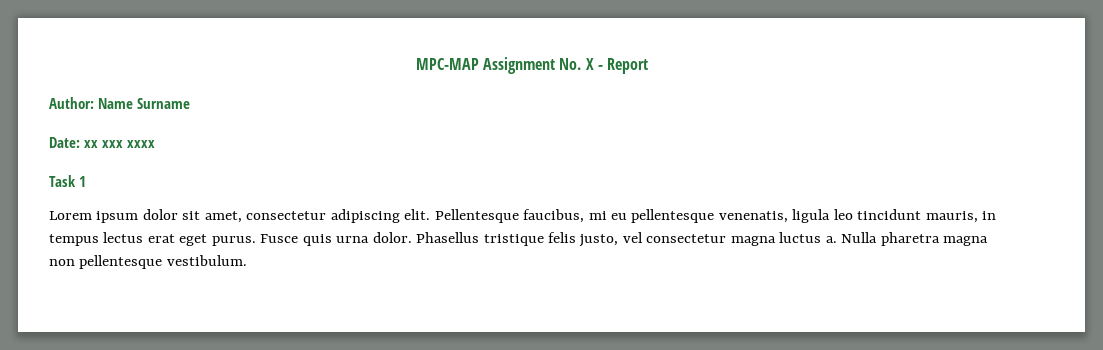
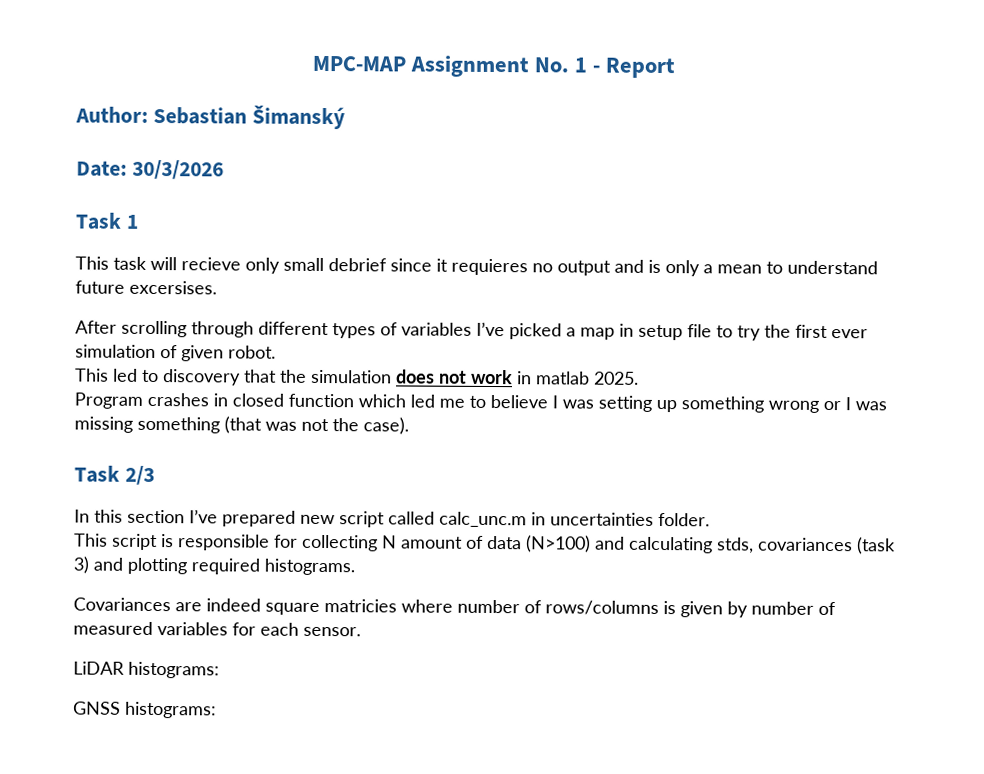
- MPC-MAP Assignment No. X - Report
+ MPC-MAP Assignment No. 1 - Report
- Author: Name Surname
+ Author: Sebastian Šimanský
- Date: xx xxx xxxx
+ Date: 30/3/2026
- Lorem ipsum dolor sit amet, consectetur adipiscing elit. Pellentesque faucibus, mi eu pellentesque venenatis, ligula leo tincidunt mauris, in tempus lectus erat eget purus. Fusce quis urna dolor. Phasellus tristique felis justo, vel consectetur magna luctus a. Nulla pharetra magna non pellentesque vestibulum.
+ This task will recieve only small debrief since it requieres no output and is only a mean to understand future excersises.
+ After scrolling through different types of variables I’ve picked a map in setup file to try the first ever simulation of given robot.
+ This led to discovery that the simulation does not work in matlab 2025.
+ Program crashes in closed function which led me to believe I was setting up something wrong or I was missing something (that was not the case).
+ Task 2/3
+ In this section I’ve prepared new script called calc_unc.m in uncertainties folder.
+ This script is responsible for collecting N amount of data (N>100) and calculating stds, covariances (task 3) and plotting required histograms.
+ Covariances are indeed square matricies where number of rows/columns is given by number of measured variables for each sensor.
+ LiDAR histograms:
+ GNSS histograms:

